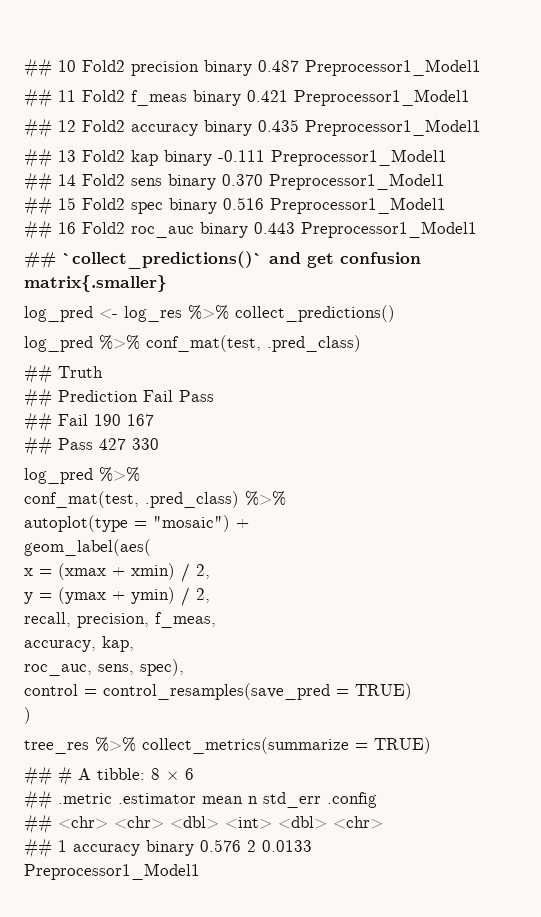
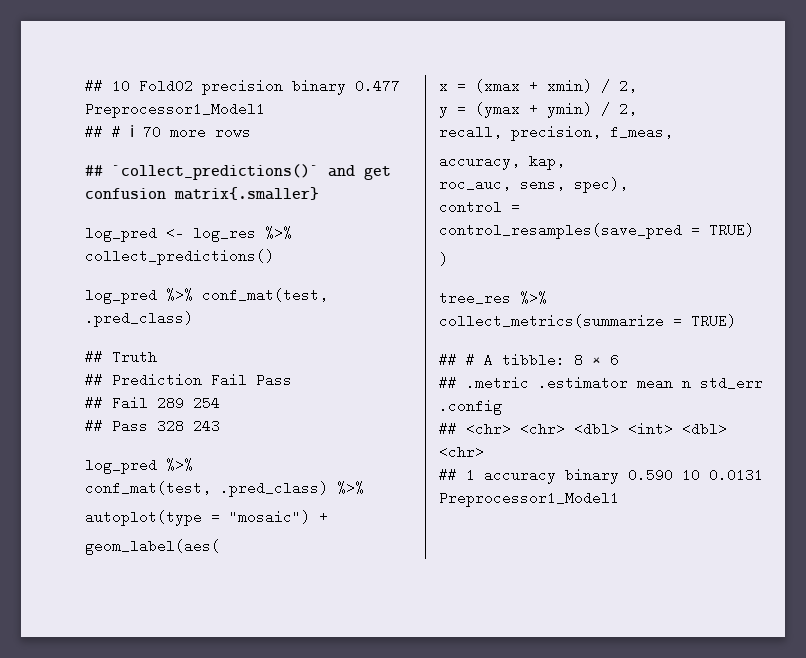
- ## 10 Fold2 precision binary 0.487 Preprocessor1_Model1
- ## 11 Fold2 f_meas binary 0.421 Preprocessor1_Model1
- ## 12 Fold2 accuracy binary 0.435 Preprocessor1_Model1
- ## 13 Fold2 kap binary -0.111 Preprocessor1_Model1
- ## 14 Fold2 sens binary 0.370 Preprocessor1_Model1
- ## 15 Fold2 spec binary 0.516 Preprocessor1_Model1
- ## 16 Fold2 roc_auc binary 0.443 Preprocessor1_Model1
+ ## 10 Fold02 precision binary 0.477 Preprocessor1_Model1
+ ## # ℹ 70 more rows
- ## Fail 190 167
+ ## Fail 289 254
- ## Pass 427 330
+ ## Pass 328 243
- ## 1 accuracy binary 0.576 2 0.0133 Preprocessor1_Model1
+ ## 1 accuracy binary 0.590 10 0.0131 Preprocessor1_Model1

